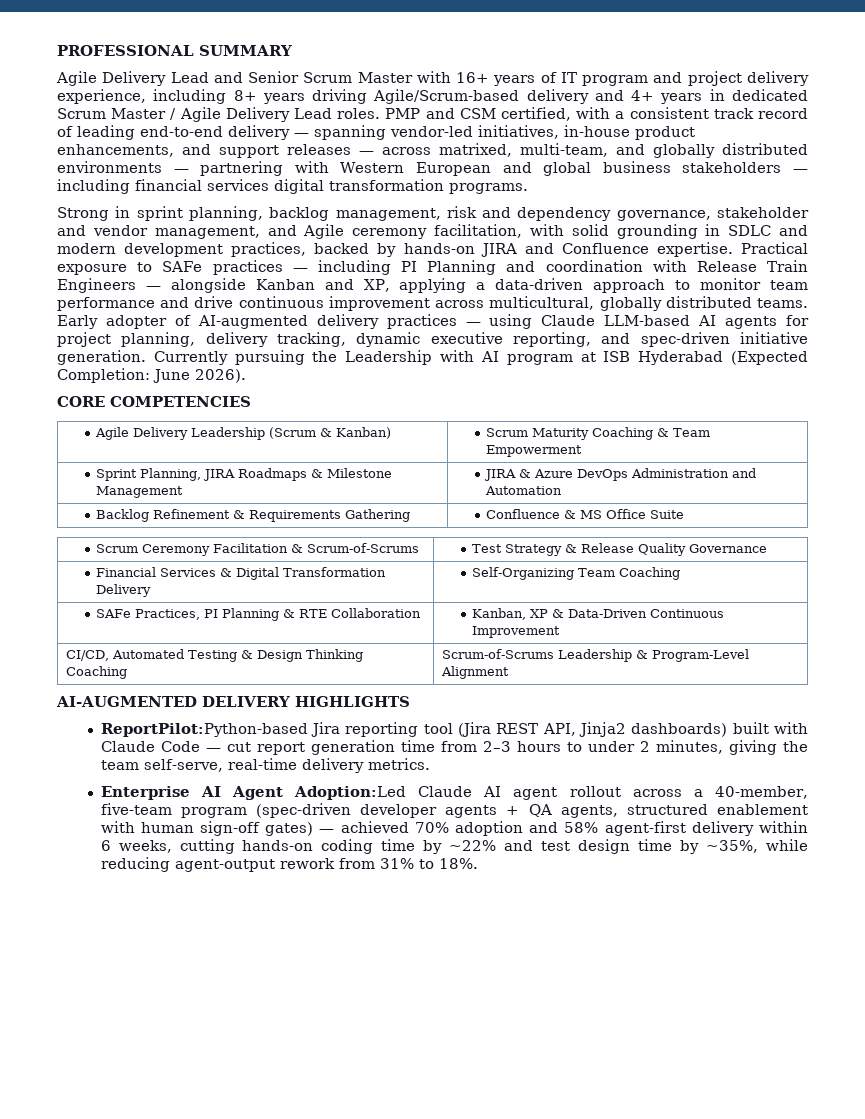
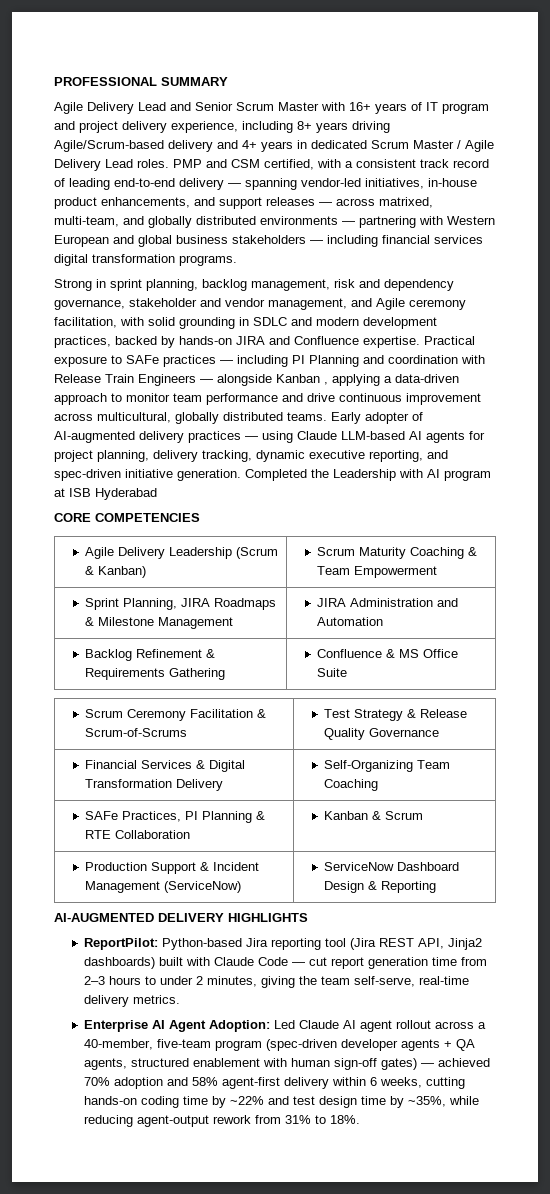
- Practical exposure to SAFe practices — including PI Planning and coordination with Release Train Engineers — alongside Kanban and XP, applying a data-driven approach to monitor team performance and drive continuous improvement across multicultural, globally distributed teams.
+ Practical exposure to SAFe practices — including PI Planning and coordination with Release Train Engineers — alongside Kanban , applying a data-driven approach to monitor team performance and drive continuous improvement across multicultural, globally distributed teams.
- Currently pursuing the Leadership with AI program at ISB Hyderabad (Expected Completion: June 2026).
+ Completed the Leadership with AI program at ISB Hyderabad
- Sprint Planning, JIRA Roadmaps & Milestone Management | JIRA & Azure DevOps Administration and Automation
+ Sprint Planning, JIRA Roadmaps & Milestone Management | JIRA Administration and Automation
- SAFe Practices, PI Planning & RTE Collaboration | Kanban, XP & Data-Driven Continuous Improvement
- CI/CD, Automated Testing & Design Thinking Coaching | Scrum-of-Scrums Leadership & Program-Level Alignment
+ SAFe Practices, PI Planning & RTE Collaboration | Kanban & Scrum
+ Production Support & Incident Management (ServiceNow) | ServiceNow Dashboard Design & Reporting
- ReportPilot:Python-based Jira reporting tool (Jira REST API, Jinja2 dashboards) built with Claude Code — cut report generation time from 2–3 hours to under 2 minutes, giving the team self-serve, real-time delivery metrics.
+ ReportPilot: Python-based Jira reporting tool (Jira REST API, Jinja2 dashboards) built with Claude Code — cut report generation time from 2–3 hours to under 2 minutes, giving the team self-serve, real-time delivery metrics.
- Enterprise AI Agent Adoption:Led Claude AI agent rollout across a 40-member, five-team program (spec-driven developer agents + QA agents, structured enablement with human sign-off gates) — achieved 70% adoption and 58% agent-first delivery within 6 weeks, cutting hands-on coding time by ~22% and test design time by ~35%, while reducing agent-output rework from 31% to 18%.
+ Enterprise AI Agent Adoption: Led Claude AI agent rollout across a 40-member, five-team program (spec-driven developer agents + QA agents, structured enablement with human sign-off gates) — achieved 70% adoption and 58% agent-first delivery within 6 weeks, cutting hands-on coding time by ~22% and test design time by ~35%, while reducing agent-output rework from 31% to 18%.

